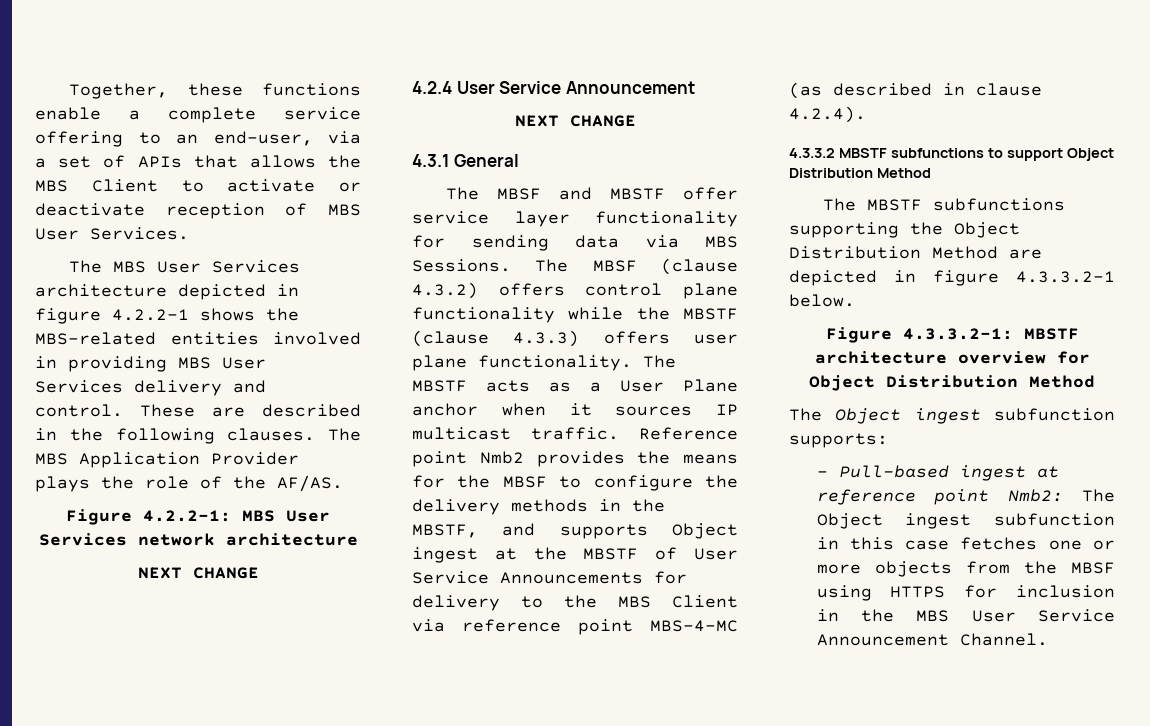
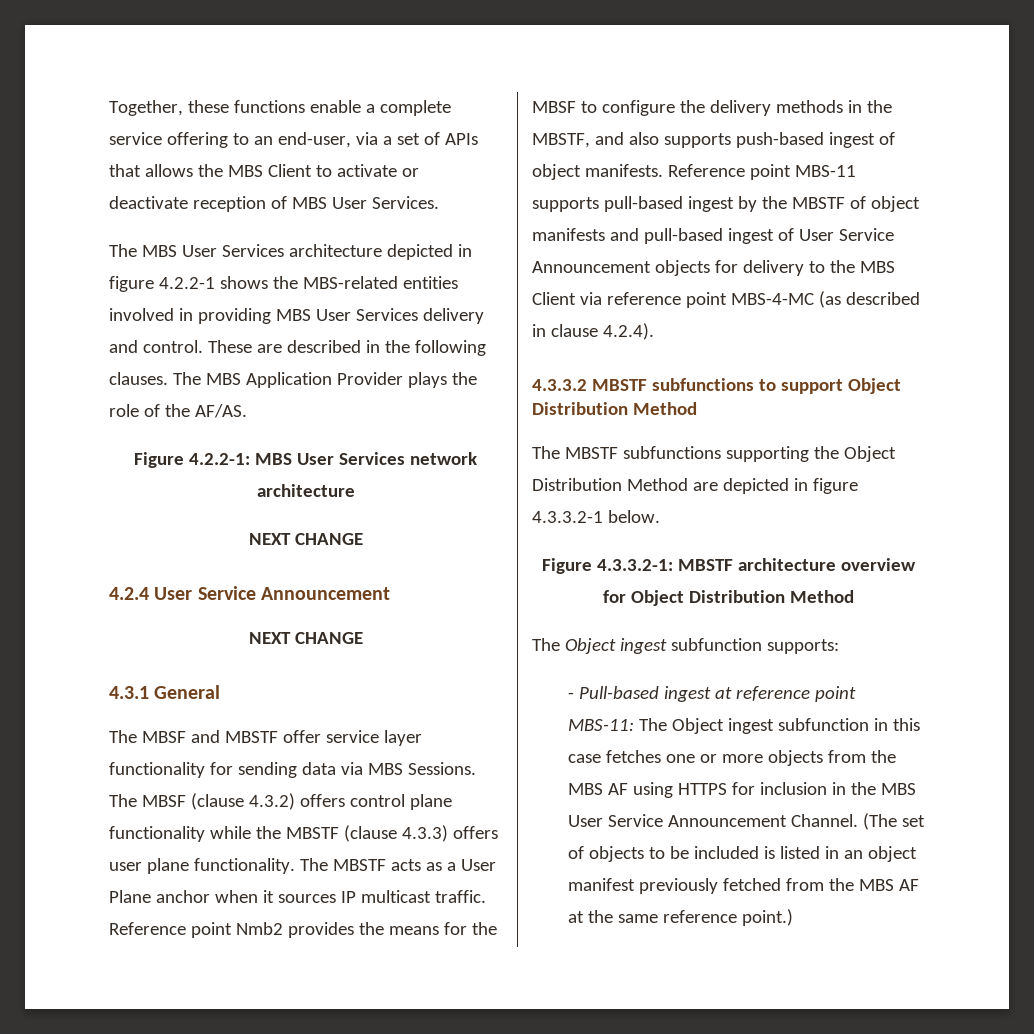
- Reference point Nmb2 provides the means for the MBSF to configure the delivery methods in the MBSTF, and supports Object ingest at the MBSTF of User Service Announcements for delivery to the MBS Client via reference point MBS-4-MC (as described in clause 4.2.4).
+ Reference point Nmb2 provides the means for the MBSF to configure the delivery methods in the MBSTF, and also supports push-based ingest of object manifests. Reference point MBS-11 supports pull-based ingest by the MBSTF of object manifests and pull-based ingest of User Service Announcement objects for delivery to the MBS Client via reference point MBS-4-MC (as described in clause 4.2.4).
- - Pull-based ingest at reference point Nmb2: The Object ingest subfunction in this case fetches one or more objects from the MBSF using HTTPS for inclusion in the MBS User Service Announcement Channel.
+ - Pull-based ingest at reference point MBS-11: The Object ingest subfunction in this case fetches one or more objects from the MBS AF using HTTPS for inclusion in the MBS User Service Announcement Channel.
+ (The set of objects to be included is listed in an object manifest previously fetched from the MBS AF at the same reference point.)

